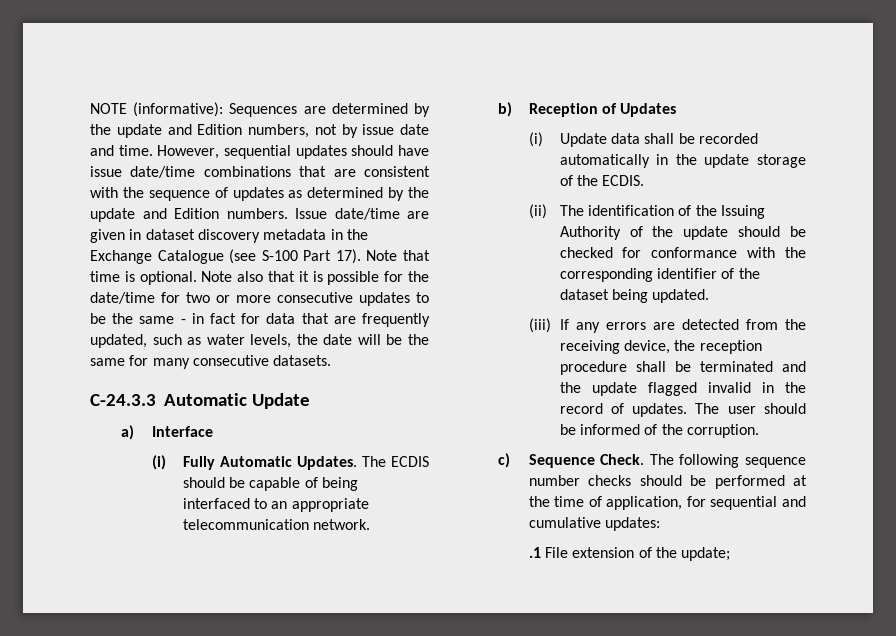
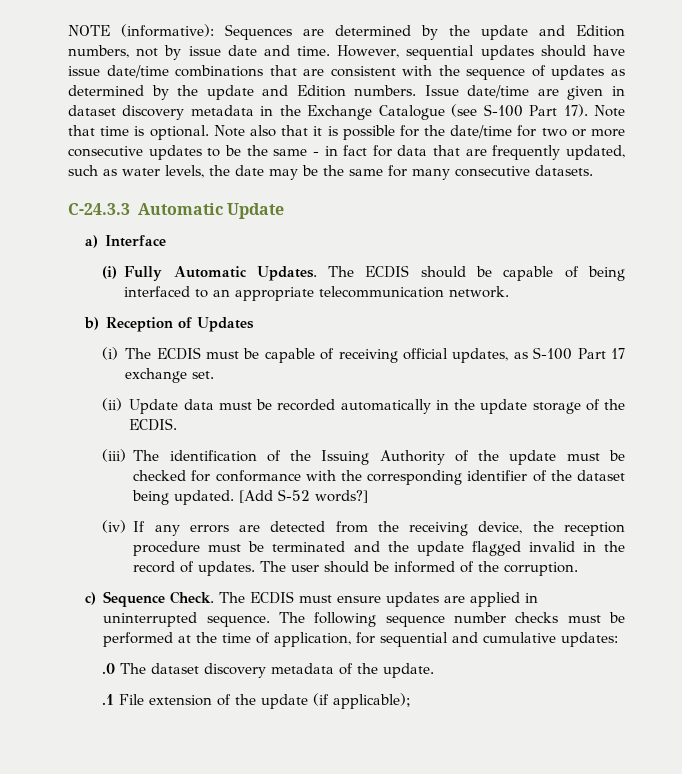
- Note also that it is possible for the date/time for two or more consecutive updates to be the same - in fact for data that are frequently updated, such as water levels, the date will be the same for many consecutive datasets.
+ Note also that it is possible for the date/time for two or more consecutive updates to be the same - in fact for data that are frequently updated, such as water levels, the date may be the same for many consecutive datasets.
- (i) Update data shall be recorded automatically in the update storage of the ECDIS.
+ (i) The ECDIS must be capable of receiving official updates, as S-100 Part 17 exchange set.
+ (ii) Update data must be recorded automatically in the update storage of the ECDIS.
- (ii) The identification of the Issuing Authority of the update should be checked for conformance with the corresponding identifier of the dataset being updated.
- (iii) If any errors are detected from the receiving device, the reception procedure shall be terminated and the update flagged invalid in the record of updates.
+ (iii) The identification of the Issuing Authority of the update must be checked for conformance with the corresponding identifier of the dataset being updated. [Add S-52 words?]
+ (iv) If any errors are detected from the receiving device, the reception procedure must be terminated and the update flagged invalid in the record of updates.
- The following sequence number checks should be performed at the time of application, for sequential and cumulative updates:
+ The ECDIS must ensure updates are applied in uninterrupted sequence. The following sequence number checks must be performed at the time of application, for sequential and cumulative updates:
+ .0 The dataset discovery metadata of the update.
- .1 File extension of the update;
+ .1 File extension of the update (if applicable);

